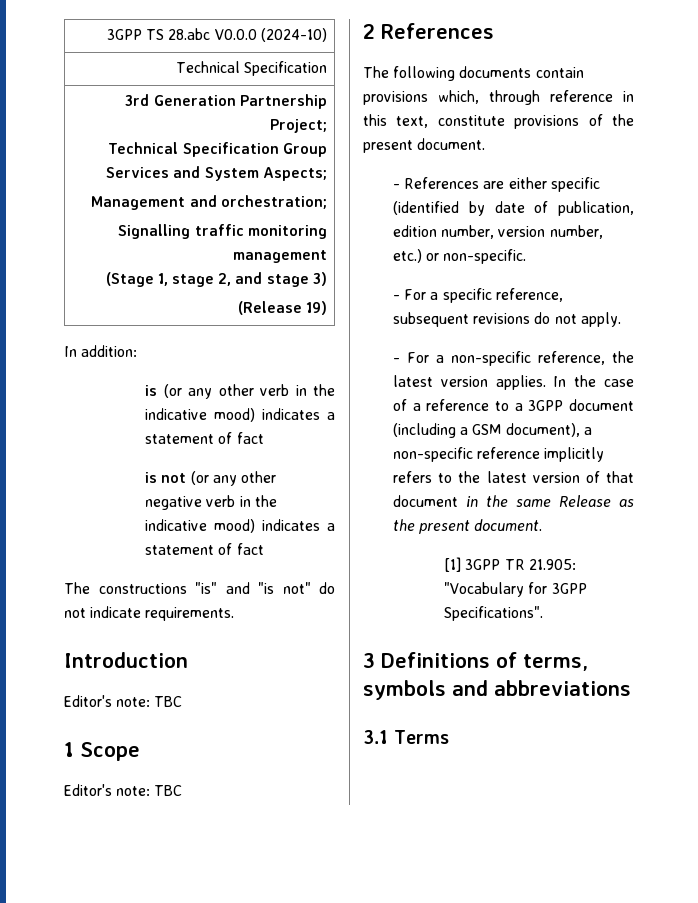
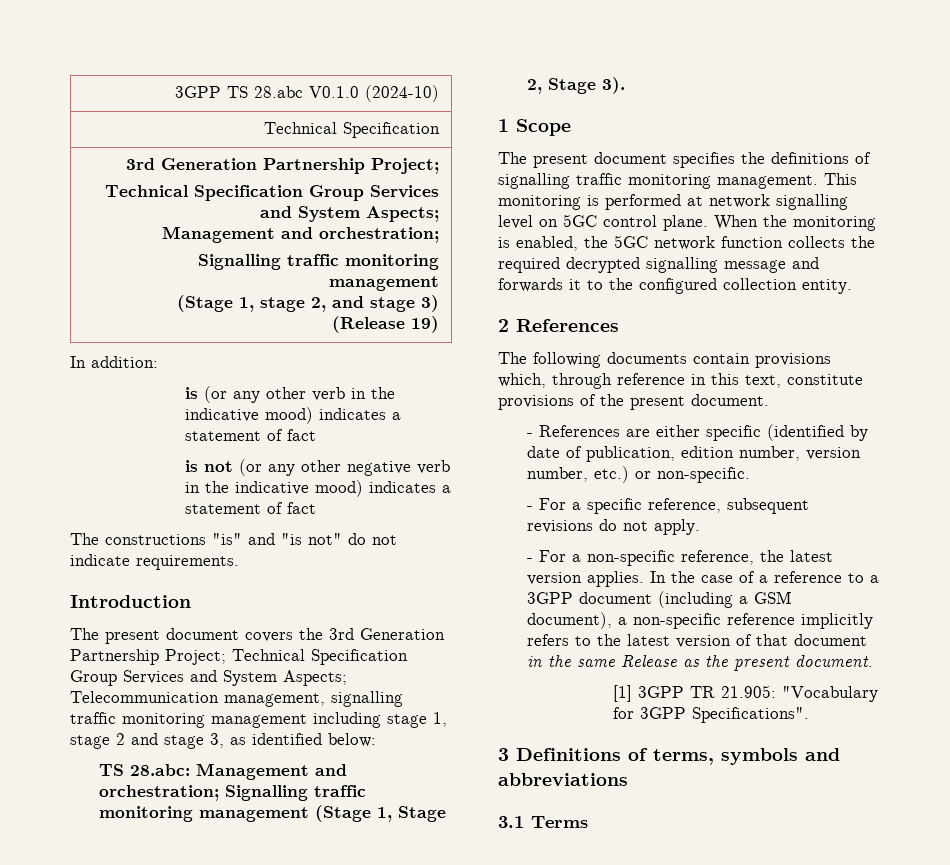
- 3GPP TS 28.abc V0.0.0 (2024-10)
+ 3GPP TS 28.abc V0.1.0 (2024-10)
  Introduction
- Editor's note: TBC
+ The present document covers the 3rd Generation Partnership Project; Technical Specification Group Services and System Aspects; Telecommunication management, signalling traffic monitoring management including stage 1, stage 2 and stage 3, as identified below:
+ TS 28.abc: Management and orchestration; Signalling traffic monitoring management (Stage 1, Stage 2, Stage 3).
  1 Scope
- Editor's note: TBC
+ The present document specifies the definitions of signalling traffic monitoring management. This monitoring is performed at network signalling level on 5GC control plane. When the monitoring is enabled, the 5GC network function collects the required decrypted signalling message and forwards it to the configured collection entity.

